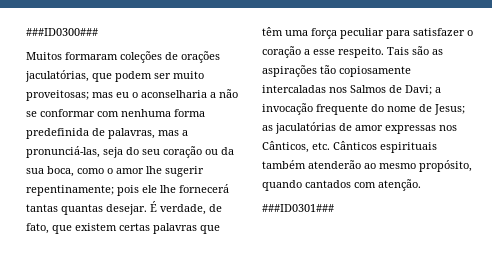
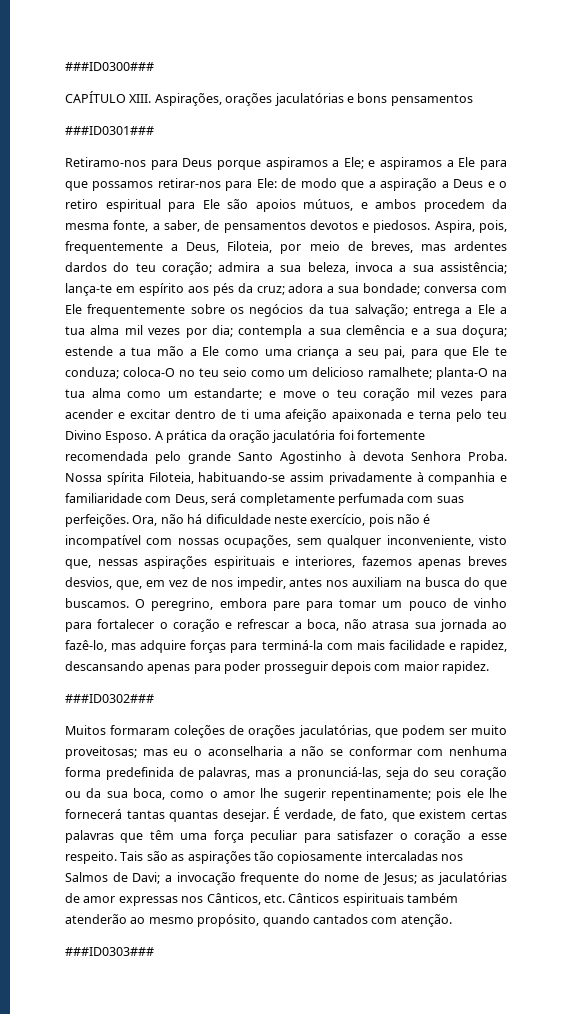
+ CAPÍTULO XIII. Aspirações, orações jaculatórias e bons pensamentos
+ ###ID0301###
+ Retiramo-nos para Deus porque aspiramos a Ele; e aspiramos a Ele para que possamos retirar-nos para Ele: de modo que a aspiração a Deus e o retiro espiritual para Ele são apoios mútuos, e ambos procedem da mesma fonte, a saber, de pensamentos devotos e piedosos. Aspira, pois, frequentemente a Deus, Filoteia, por meio de breves, mas ardentes dardos do teu coração; admira a sua beleza, invoca a sua assistência; lança-te em espírito aos pés da cruz; adora a sua bondade; conversa com Ele frequentemente sobre os negócios da tua salvação; entrega a Ele a tua alma mil vezes por dia; contempla a sua clemência e a sua doçura; estende a tua mão a Ele como uma criança a seu pai, para que Ele te conduza; coloca-O no teu seio como um delicioso ramalhete; planta-O na tua alma como um estandarte; e move o teu coração mil vezes para acender e excitar dentro de ti uma afeição apaixonada e terna pelo teu Divino Esposo. A prática da oração jaculatória foi fortemente recomendada pelo grande Santo Agostinho à devota Senhora Proba. Nossa spírita Filoteia, habituando-se assim privadamente à companhia e familiaridade com Deus, será completamente perfumada com suas perfeições. Ora, não há dificuldade neste exercício, pois não é incompatível com nossas ocupações, sem qualquer inconveniente, visto que, nessas aspirações espirituais e interiores, fazemos apenas breves desvios, que, em vez de nos impedir, antes nos auxiliam na busca do que buscamos. O peregrino, embora pare para tomar um pouco de vinho para fortalecer o coração e refrescar a boca, não atrasa sua jornada ao fazê-lo, mas adquire forças para terminá-la com mais facilidade e rapidez, descansando apenas para poder prosseguir depois com maior rapidez.
+ ###ID0302###
- ###ID0301###
+ ###ID0303###

